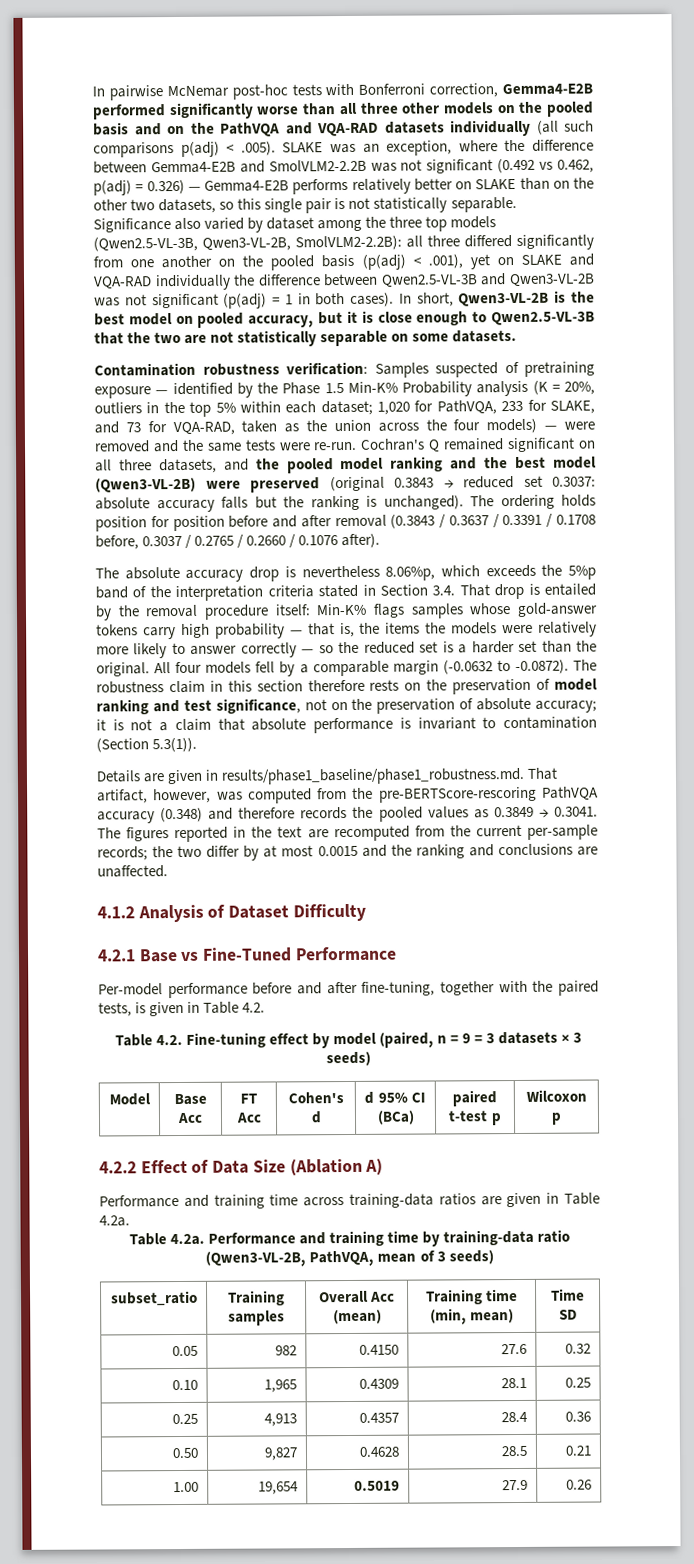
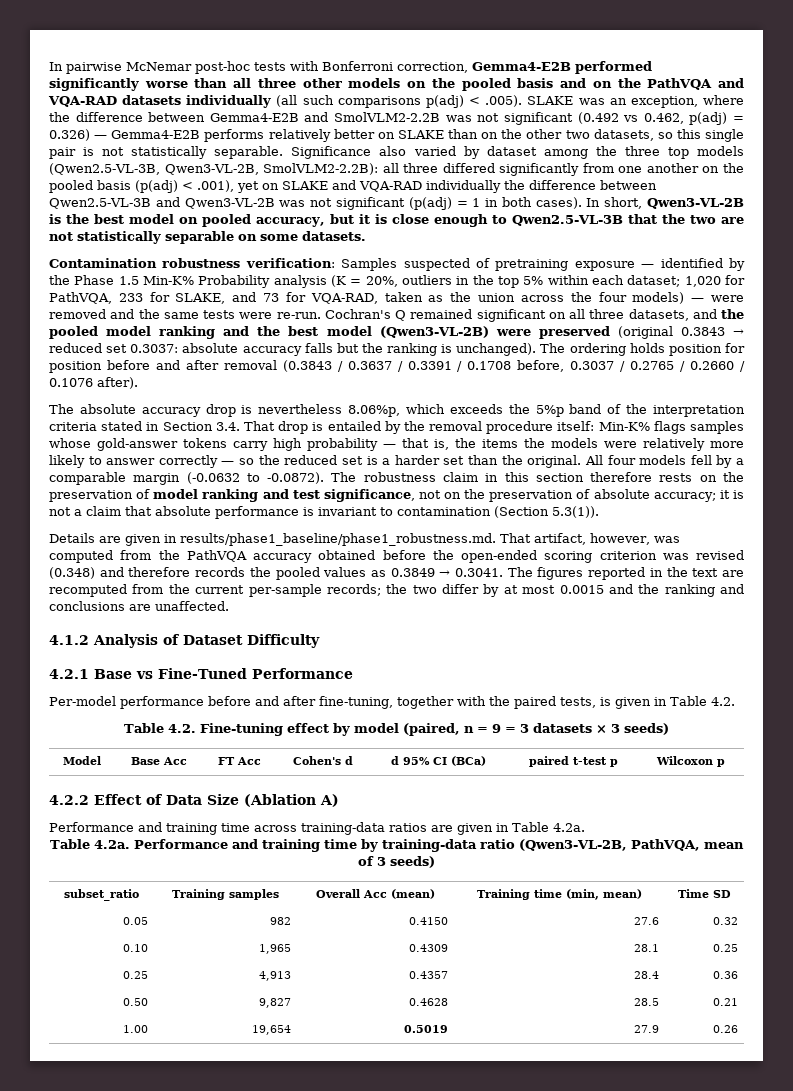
- Details are given in results/phase1_baseline/phase1_robustness.md. That artifact, however, was computed from the pre-BERTScore-rescoring PathVQA accuracy (0.348) and therefore records the pooled values as 0.3849 → 0.3041. The figures reported in the text are recomputed from the current per-sample records; the two differ by at most 0.0015 and the ranking and conclusions are unaffected.
+ Details are given in results/phase1_baseline/phase1_robustness.md. That artifact, however, was computed from the PathVQA accuracy obtained before the open-ended scoring criterion was revised (0.348) and therefore records the pooled values as 0.3849 → 0.3041. The figures reported in the text are recomputed from the current per-sample records; the two differ by at most 0.0015 and the ranking and conclusions are unaffected.

